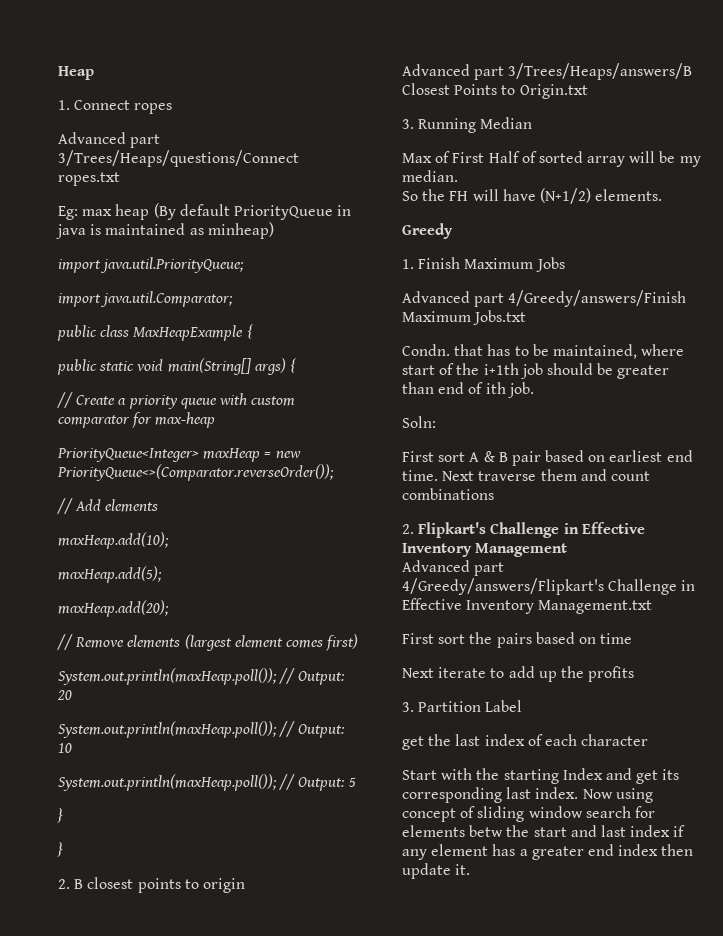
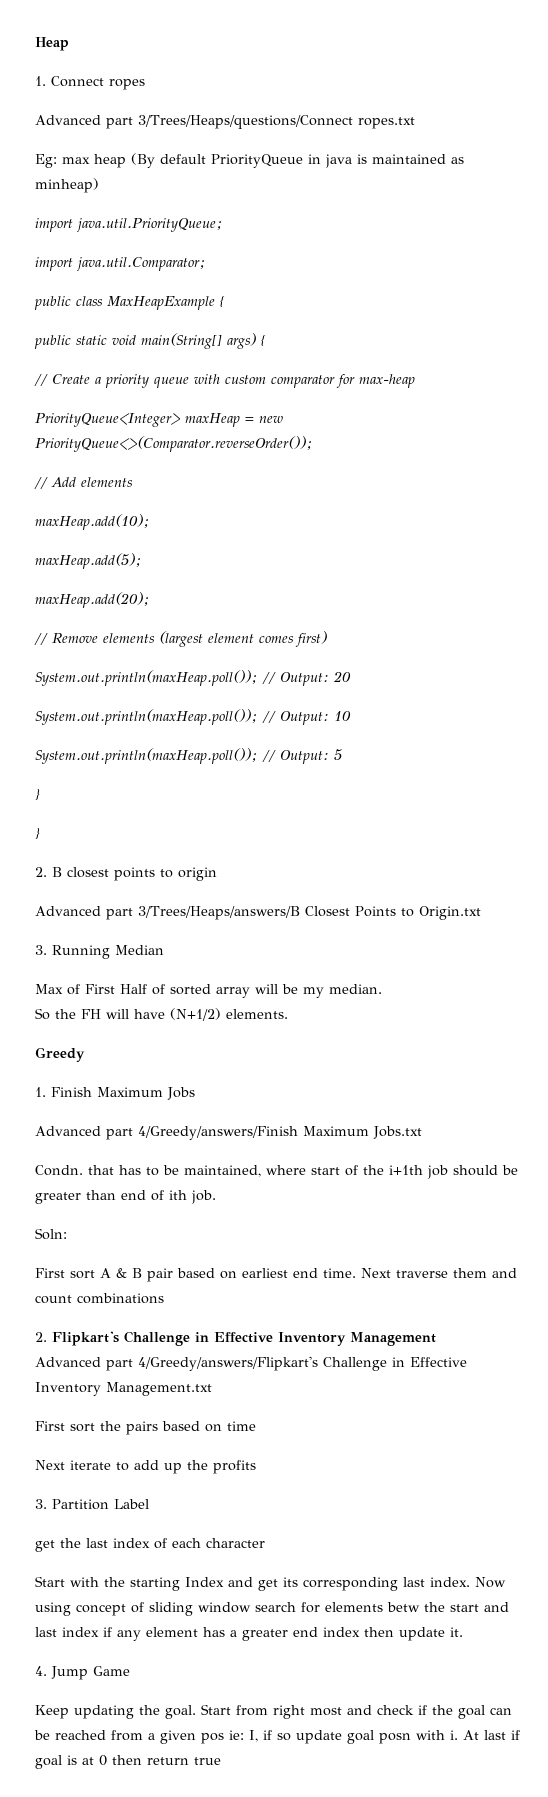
+ 4. Jump Game
+ Keep updating the goal. Start from right most and check if the goal can be reached from a given pos ie: I, if so update goal posn with i. At last if goal is at 0 then return true

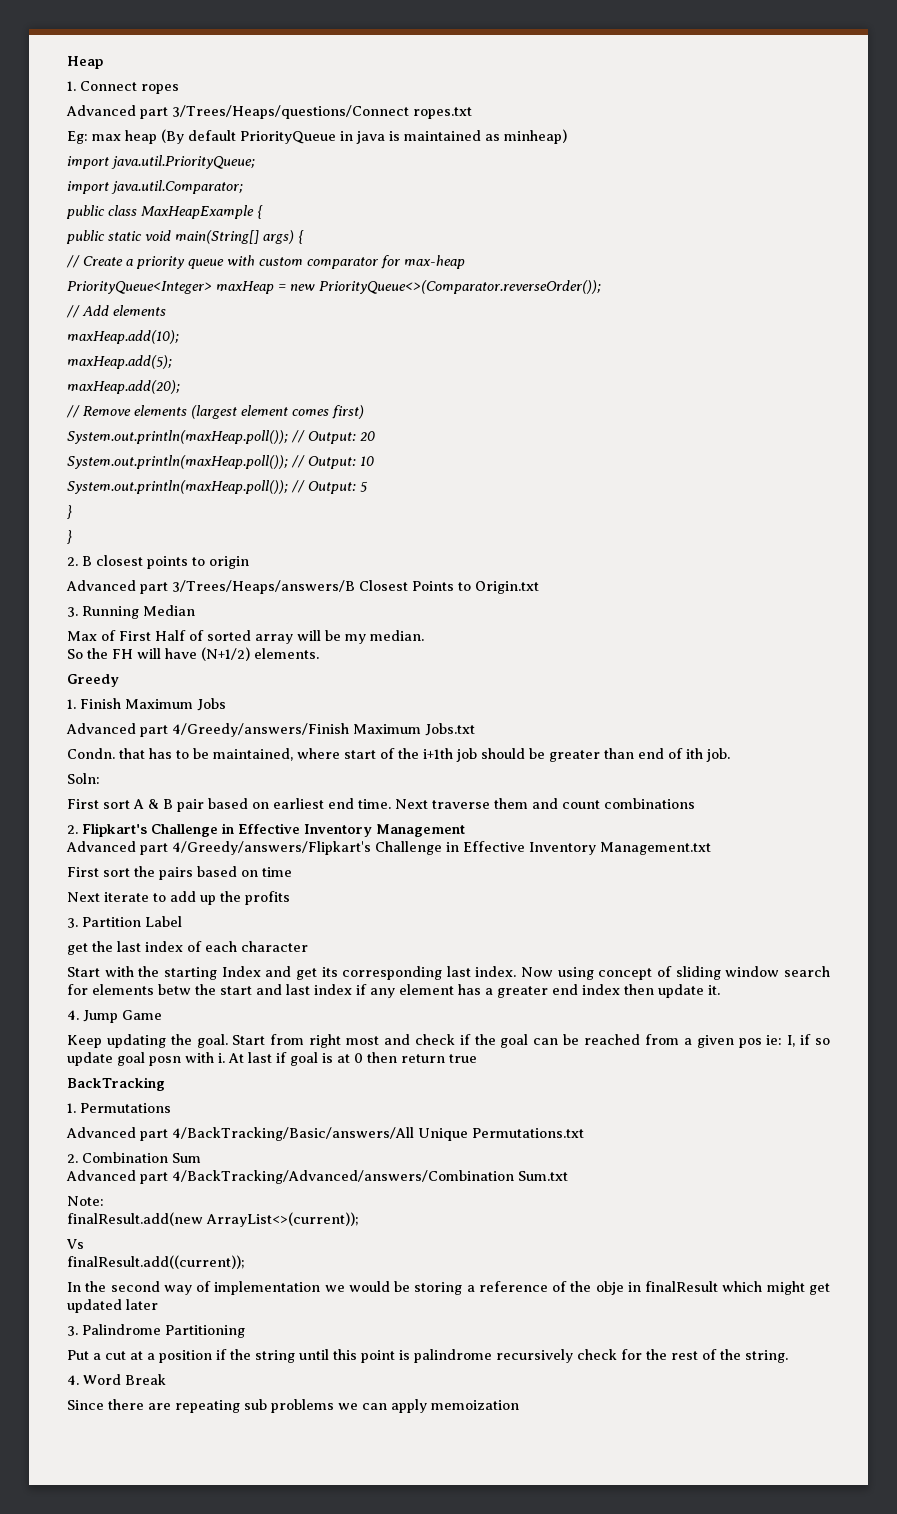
+ BackTracking
+ 1. Permutations
+ Advanced part 4/BackTracking/Basic/answers/All Unique Permutations.txt
+ 2. Combination Sum
+ Advanced part 4/BackTracking/Advanced/answers/Combination Sum.txt
+ Note:
+ finalResult.add(new ArrayList<>(current));
+ Vs
+ finalResult.add((current));
+ In the second way of implementation we would be storing a reference of the obje in finalResult which might get updated later
+ 3. Palindrome Partitioning
+ Put a cut at a position if the string until this point is palindrome recursively check for the rest of the string.
+ 4. Word Break
+ Since there are repeating sub problems we can apply memoization

